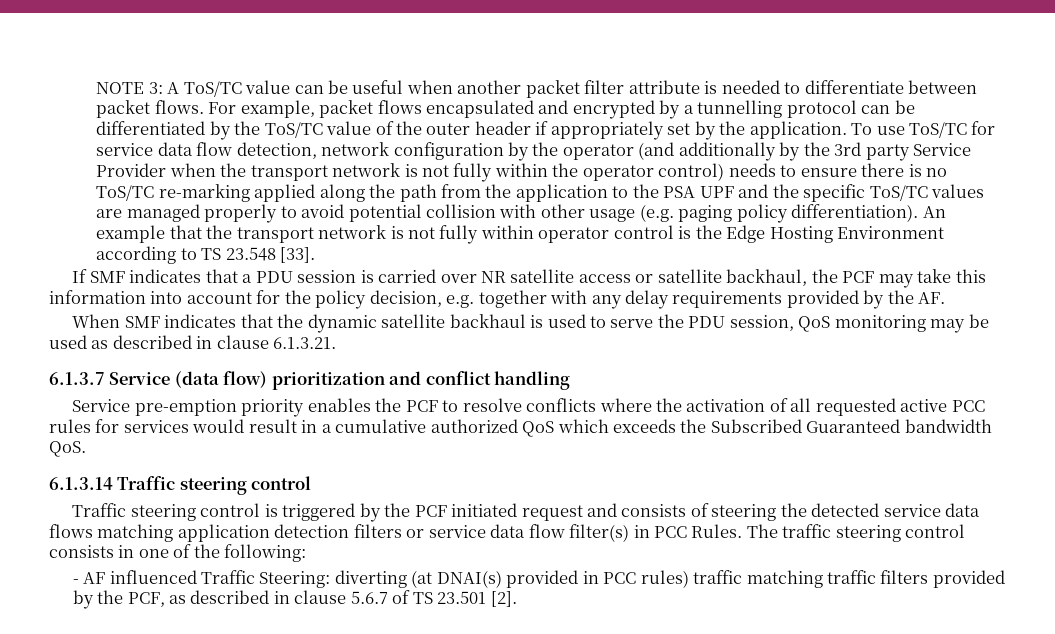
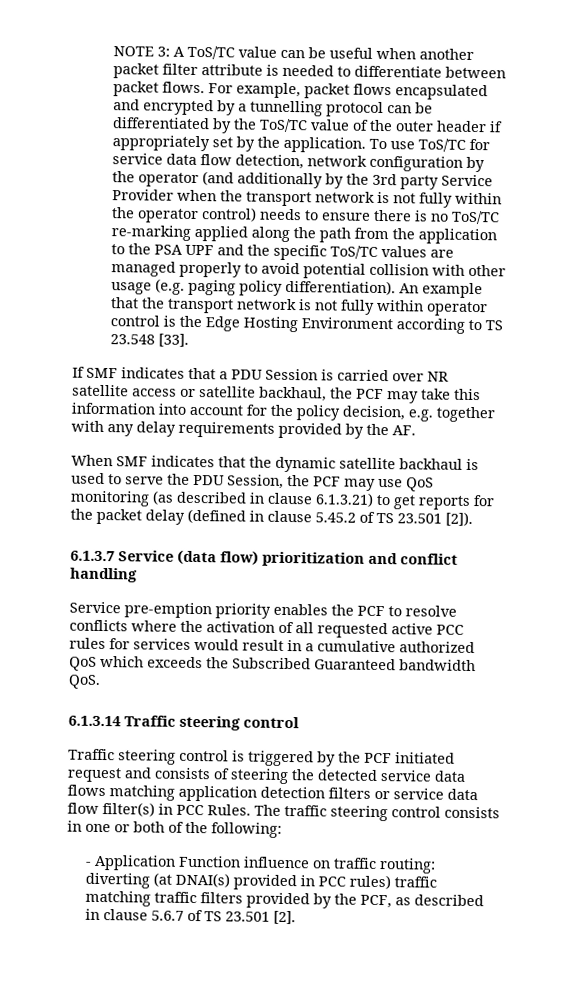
- If SMF indicates that a PDU session is carried over NR satellite access or satellite backhaul, the PCF may take this information into account for the policy decision, e.g. together with any delay requirements provided by the AF.
+ If SMF indicates that a PDU Session is carried over NR satellite access or satellite backhaul, the PCF may take this information into account for the policy decision, e.g. together with any delay requirements provided by the AF.
- When SMF indicates that the dynamic satellite backhaul is used to serve the PDU session, QoS monitoring may be used as described in clause 6.1.3.21.
+ When SMF indicates that the dynamic satellite backhaul is used to serve the PDU Session, the PCF may use QoS monitoring (as described in clause 6.1.3.21) to get reports for the packet delay (defined in clause 5.45.2 of TS 23.501 [2]).
- The traffic steering control consists in one of the following:
+ The traffic steering control consists in one or both of the following:
- - AF influenced Traffic Steering: diverting (at DNAI(s) provided in PCC rules) traffic matching traffic filters provided by the PCF, as described in clause 5.6.7 of TS 23.501 [2].
+ - Application Function influence on traffic routing: diverting (at DNAI(s) provided in PCC rules) traffic matching traffic filters provided by the PCF, as described in clause 5.6.7 of TS 23.501 [2].

